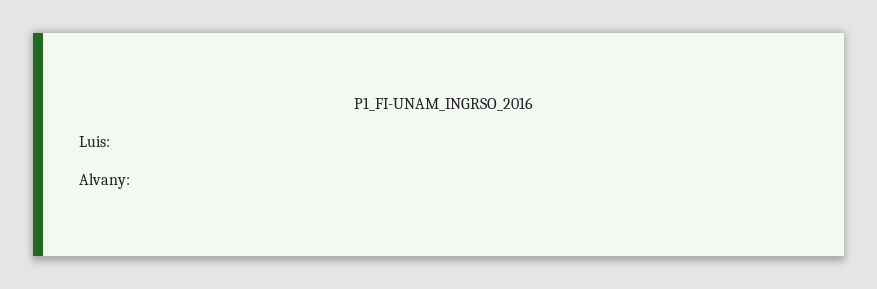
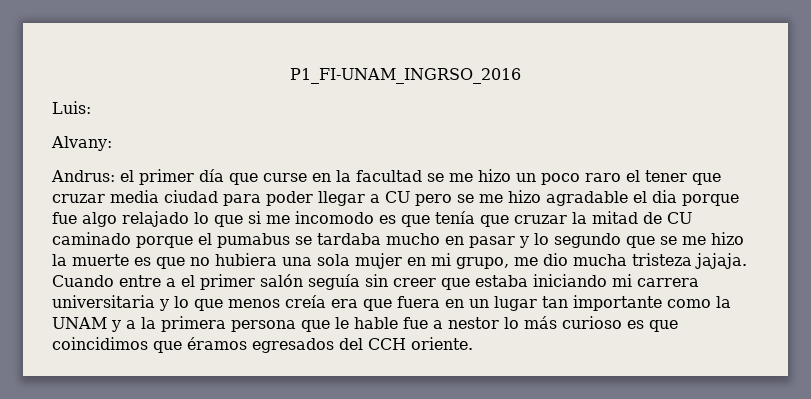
+ Andrus: el primer día que curse en la facultad se me hizo un poco raro el tener que cruzar media ciudad para poder llegar a CU pero se me hizo agradable el dia porque fue algo relajado lo que si me incomodo es que tenía que cruzar la mitad de CU caminado porque el pumabus se tardaba mucho en pasar y lo segundo que se me hizo la muerte es que no hubiera una sola mujer en mi grupo, me dio mucha tristeza jajaja. Cuando entre a el primer salón seguía sin creer que estaba iniciando mi carrera universitaria y lo que menos creía era que fuera en un lugar tan importante como la UNAM y a la primera persona que le hable fue a nestor lo más curioso es que coincidimos que éramos egresados del CCH oriente.

